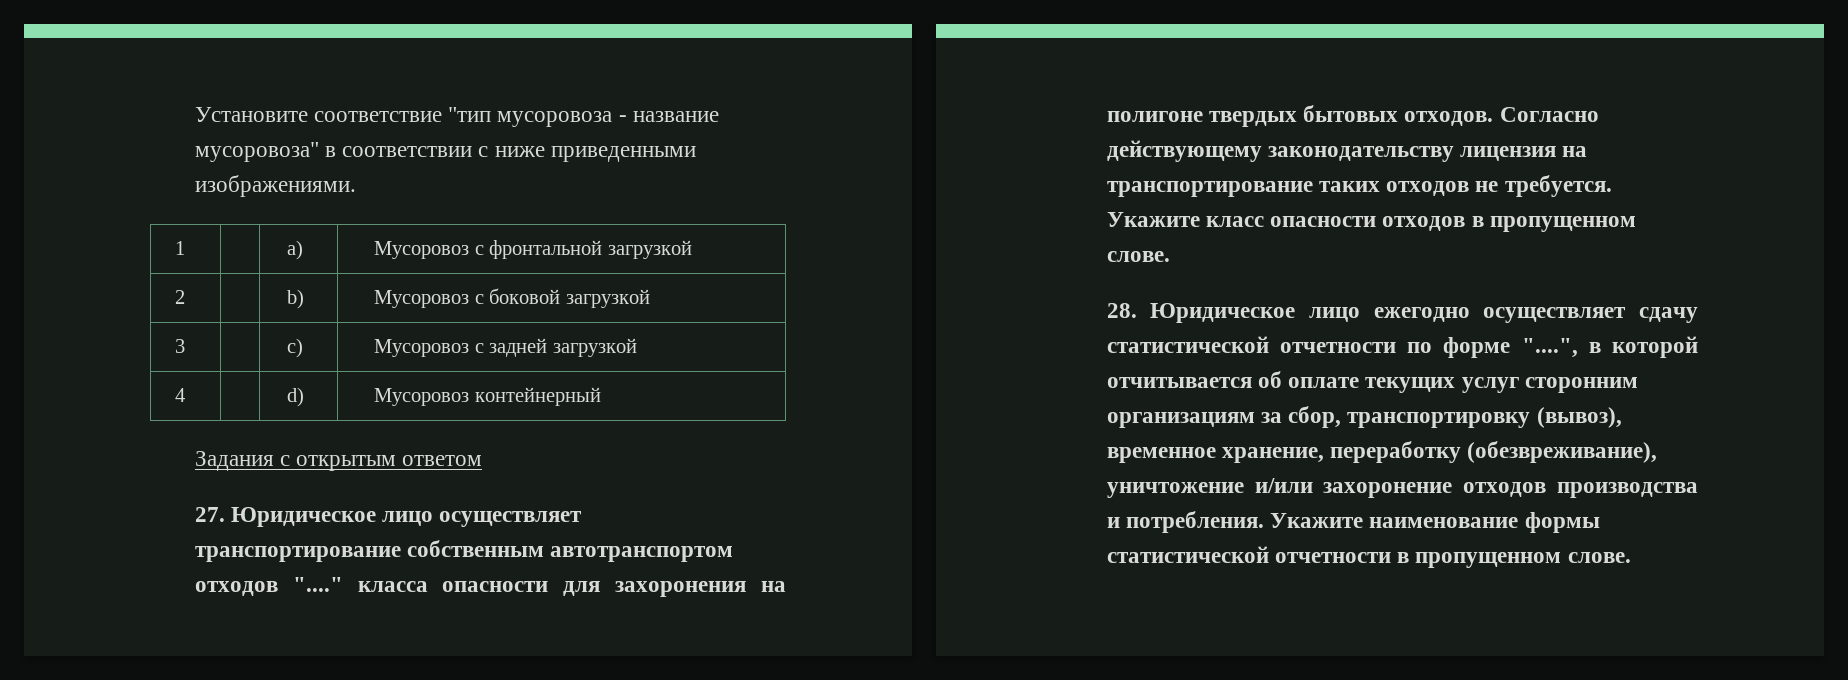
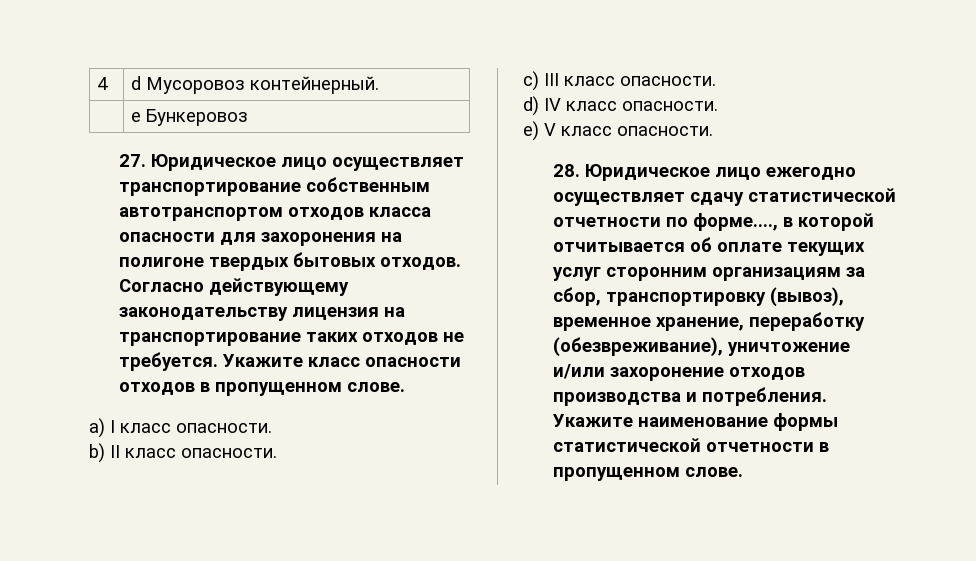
- Установите соответствие "тип мусоровоза - название мусоровоза" в соответствии с ниже приведенными изображениями.
- 1 | | a) | Мусоровоз с фронтальной загрузкой
- 2 | | b) | Мусоровоз с боковой загрузкой
- 3 | | c) | Мусоровоз с задней загрузкой
- 4 | | d) | Мусоровоз контейнерный
- Задания с открытым ответом
+ 4 | d Мусоровоз контейнерный.
+ | e Бункеровоз
- 27. Юридическое лицо осуществляет транспортирование собственным автотранспортом отходов "...." класса опасности для захоронения на полигоне твердых бытовых отходов.
+ 27. Юридическое лицо осуществляет транспортирование собственным автотранспортом отходов класса опасности для захоронения на полигоне твердых бытовых отходов.
+ a) I класс опасности.
+ b) II класс опасности.
+ c) III класс опасности.
+ d) IV класс опасности.
+ e) V класс опасности.
- 28. Юридическое лицо ежегодно осуществляет сдачу статистической отчетности по форме "....", в которой отчитывается об оплате текущих услуг сторонним организациям за сбор, транспортировку (вывоз), временное хранение, переработку (обезвреживание), уничтожение и/или захоронение отходов производства и потребления.
+ 28. Юридическое лицо ежегодно осуществляет сдачу статистической отчетности по форме...., в которой отчитывается об оплате текущих услуг сторонним организациям за сбор, транспортировку (вывоз), временное хранение, переработку (обезвреживание), уничтожение и/или захоронение отходов производства и потребления.

